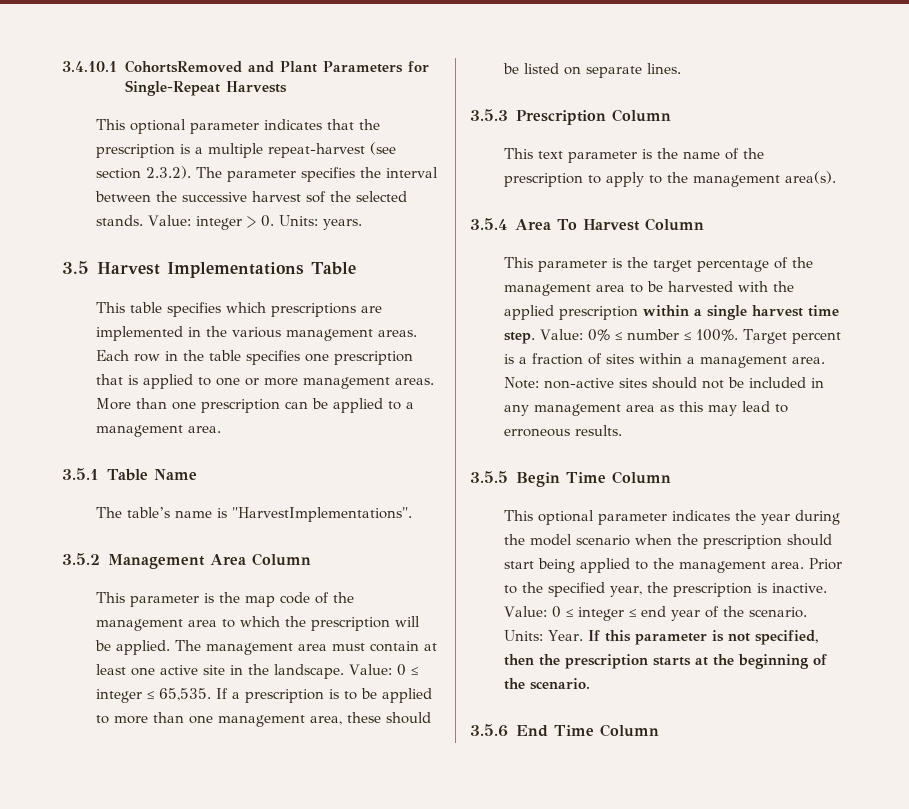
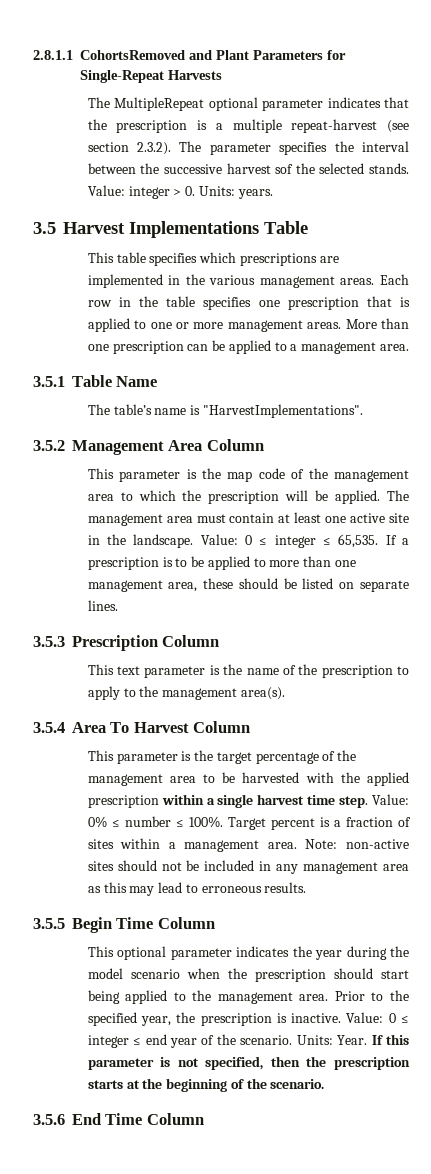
- 3.4.10.1 CohortsRemoved and Plant Parameters for Single-Repeat Harvests
+ 2.8.1.1 CohortsRemoved and Plant Parameters for Single-Repeat Harvests
- This optional parameter indicates that the prescription is a multiple repeat-harvest (see section 2.3.2). The parameter specifies the interval between the successive harvest sof the selected stands.
+ The MultipleRepeat optional parameter indicates that the prescription is a multiple repeat-harvest (see section 2.3.2). The parameter specifies the interval between the successive harvest sof the selected stands.

